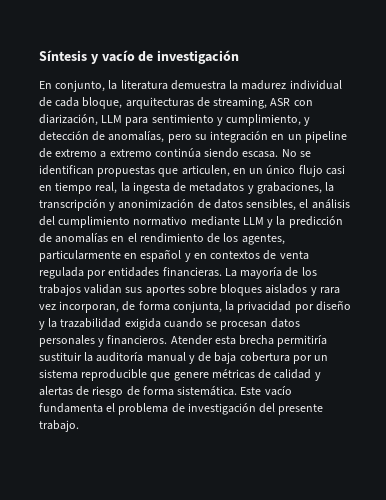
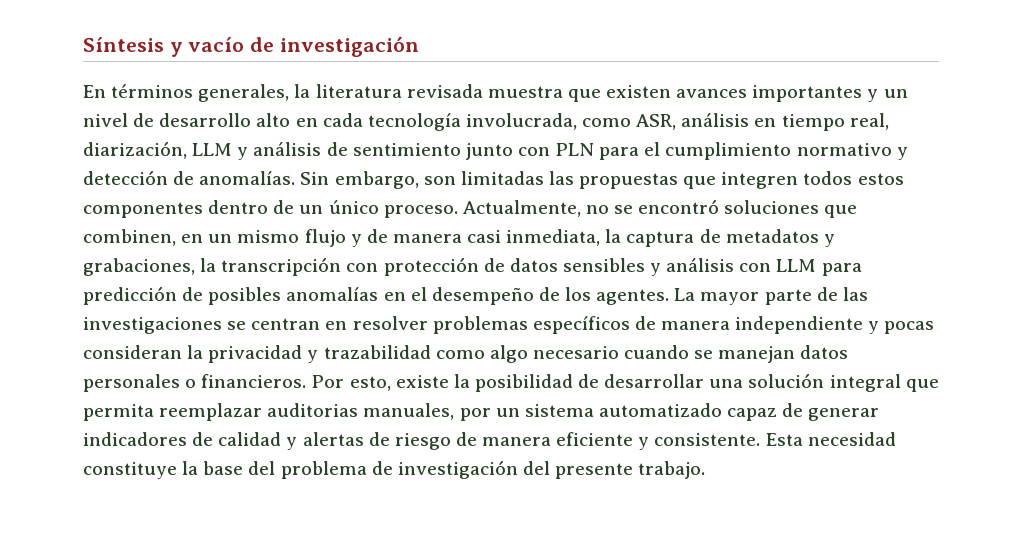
- En conjunto, la literatura demuestra la madurez individual de cada bloque, arquitecturas de streaming, ASR con diarización, LLM para sentimiento y cumplimiento, y detección de anomalías, pero su integración en un pipeline de extremo a extremo continúa siendo escasa. No se identifican propuestas que articulen, en un único flujo casi en tiempo real, la ingesta de metadatos y grabaciones, la transcripción y anonimización de datos sensibles, el análisis del cumplimiento normativo mediante LLM y la predicción de anomalías en el rendimiento de los agentes, particularmente en español y en contextos de venta regulada por entidades financieras. La mayoría de los trabajos validan sus aportes sobre bloques aislados y rara vez incorporan, de forma conjunta, la privacidad por diseño y la trazabilidad exigida cuando se procesan datos personales y financieros. Atender esta brecha permitiría sustituir la auditoría manual y de baja cobertura por un sistema reproducible que genere métricas de calidad y alertas de riesgo de forma sistemática. Este vacío fundamenta el problema de investigación del presente trabajo.
+ En términos generales, la literatura revisada muestra que existen avances importantes y un nivel de desarrollo alto en cada tecnología involucrada, como ASR, análisis en tiempo real, diarización, LLM y análisis de sentimiento junto con PLN para el cumplimiento normativo y detección de anomalías. Sin embargo, son limitadas las propuestas que integren todos estos componentes dentro de un único proceso. Actualmente, no se encontró soluciones que combinen, en un mismo flujo y de manera casi inmediata, la captura de metadatos y grabaciones, la transcripción con protección de datos sensibles y análisis con LLM para predicción de posibles anomalías en el desempeño de los agentes. La mayor parte de las investigaciones se centran en resolver problemas específicos de manera independiente y pocas consideran la privacidad y trazabilidad como algo necesario cuando se manejan datos personales o financieros. Por esto, existe la posibilidad de desarrollar una solución integral que permita reemplazar auditorias manuales, por un sistema automatizado capaz de generar indicadores de calidad y alertas de riesgo de manera eficiente y consistente. Esta necesidad constituye la base del problema de investigación del presente trabajo.

